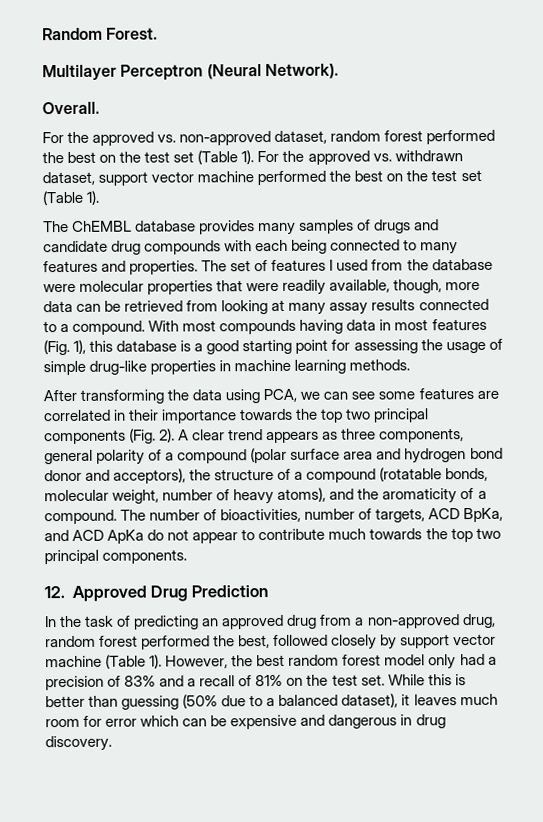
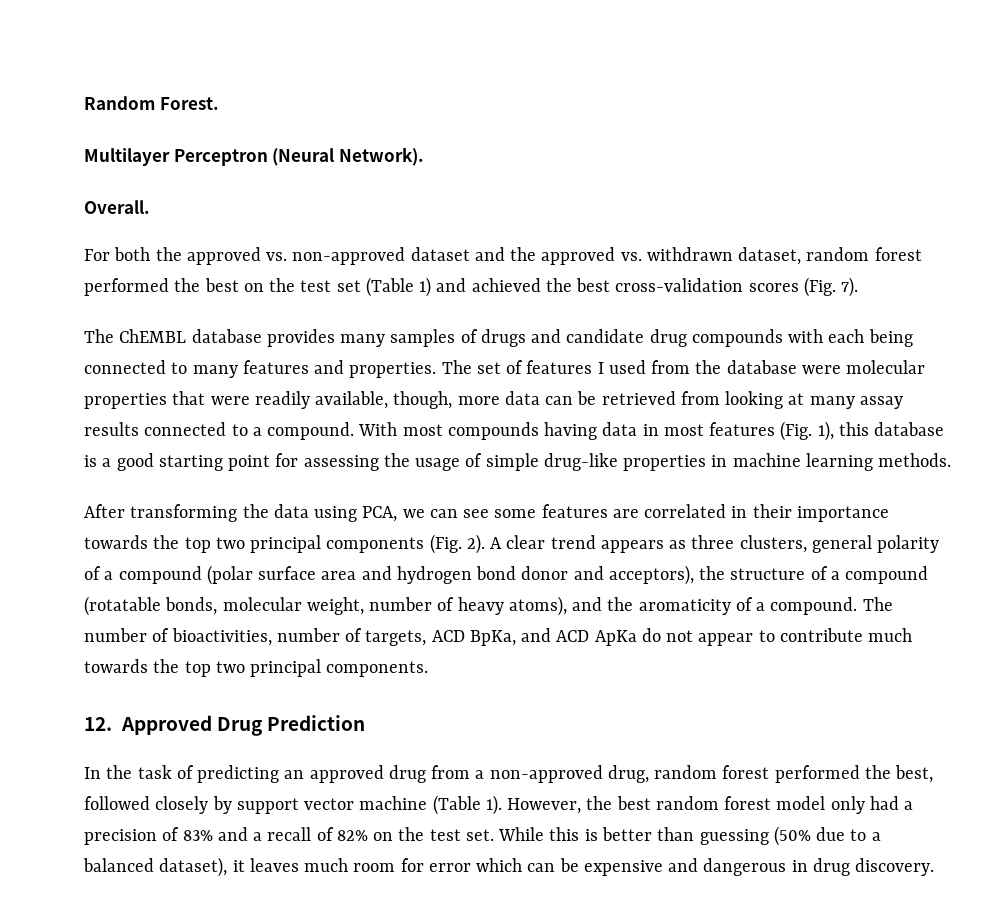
- For the approved vs. non-approved dataset, random forest performed the best on the test set (Table 1). For the approved vs. withdrawn dataset, support vector machine performed the best on the test set (Table 1).
+ For both the approved vs. non-approved dataset and the approved vs. withdrawn dataset, random forest performed the best on the test set (Table 1) and achieved the best cross-validation scores (Fig. 7).
- A clear trend appears as three components, general polarity of a compound (polar surface area and hydrogen bond donor and acceptors), the structure of a compound (rotatable bonds, molecular weight, number of heavy atoms), and the aromaticity of a compound.
+ A clear trend appears as three clusters, general polarity of a compound (polar surface area and hydrogen bond donor and acceptors), the structure of a compound (rotatable bonds, molecular weight, number of heavy atoms), and the aromaticity of a compound.
- However, the best random forest model only had a precision of 83% and a recall of 81% on the test set.
+ However, the best random forest model only had a precision of 83% and a recall of 82% on the test set.

